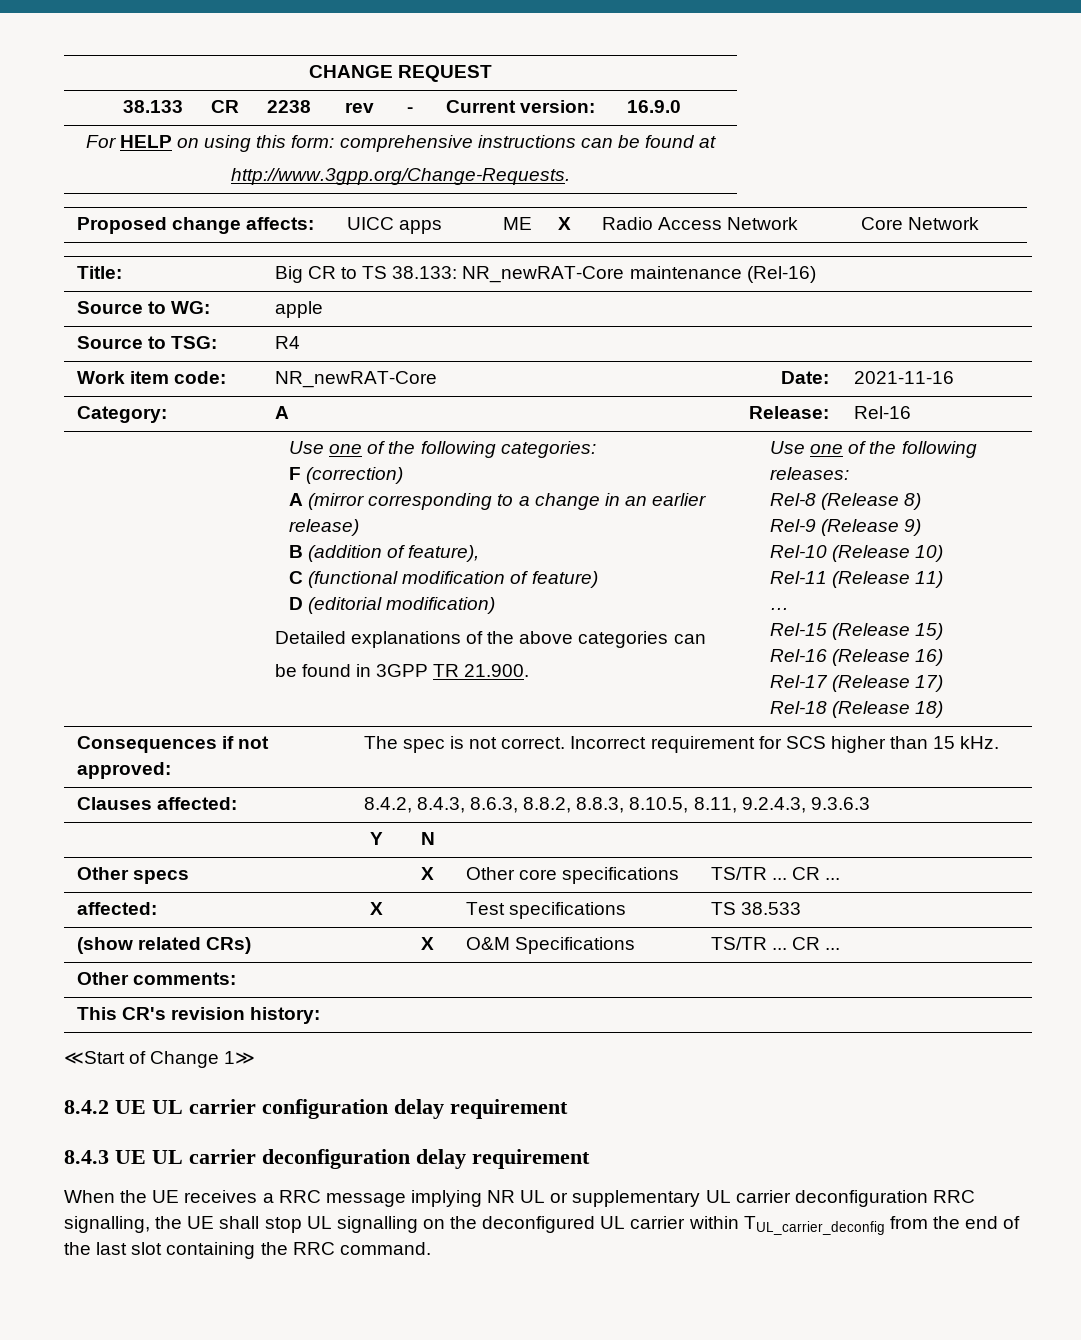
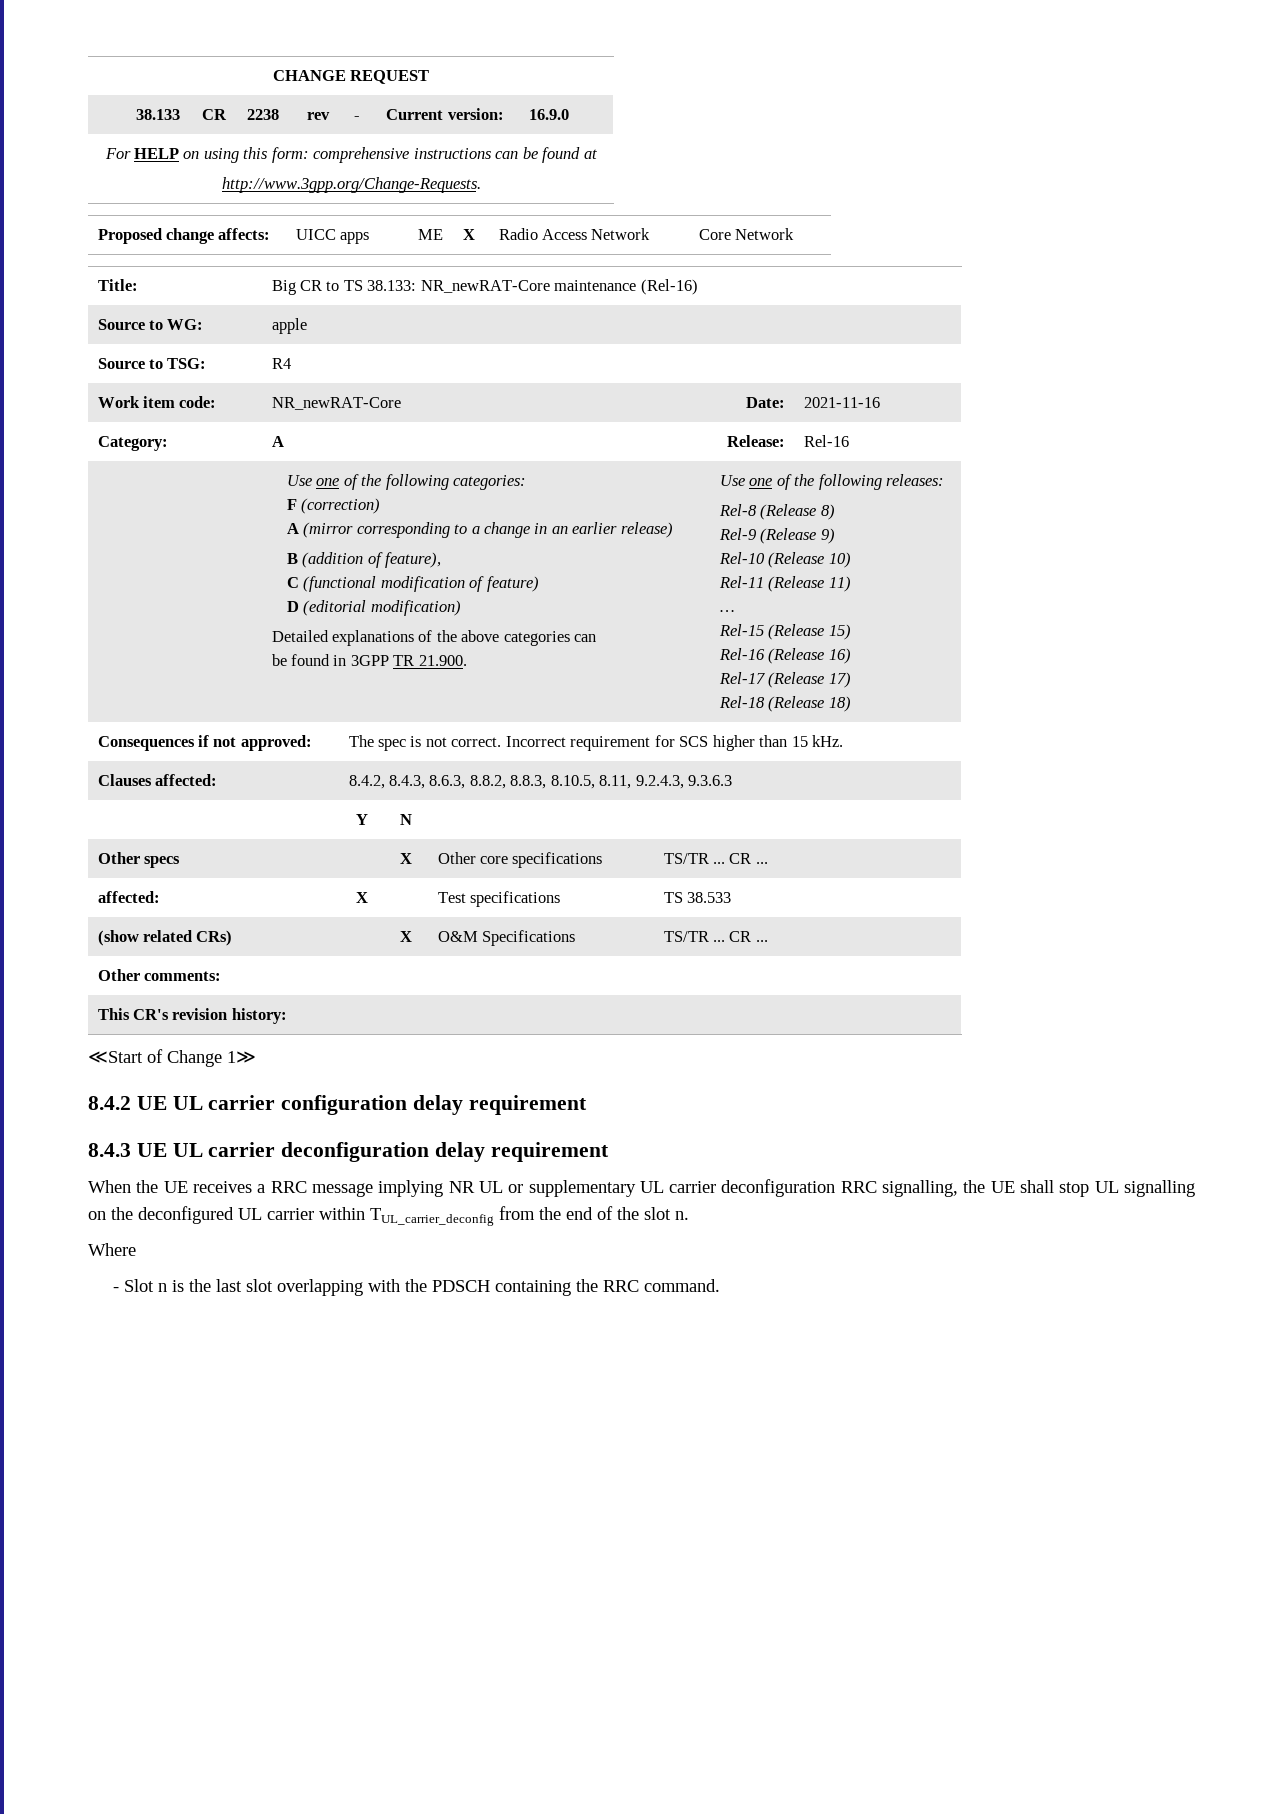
- When the UE receives a RRC message implying NR UL or supplementary UL carrier deconfiguration RRC signalling, the UE shall stop UL signalling on the deconfigured UL carrier within TUL_carrier_deconfig from the end of the last slot containing the RRC command.
+ When the UE receives a RRC message implying NR UL or supplementary UL carrier deconfiguration RRC signalling, the UE shall stop UL signalling on the deconfigured UL carrier within TUL_carrier_deconfig from the end of the slot n.
+ Where
+ - Slot n is the last slot overlapping with the PDSCH containing the RRC command.

